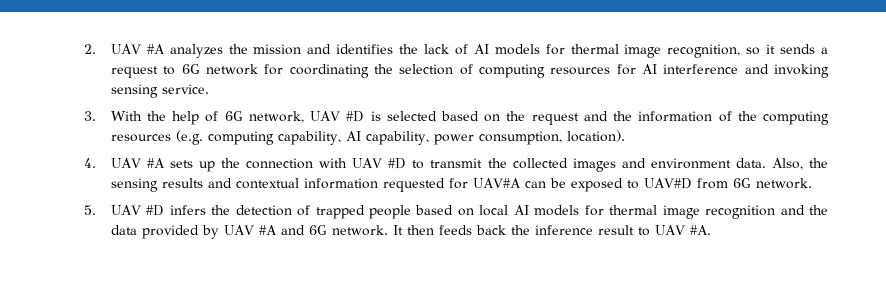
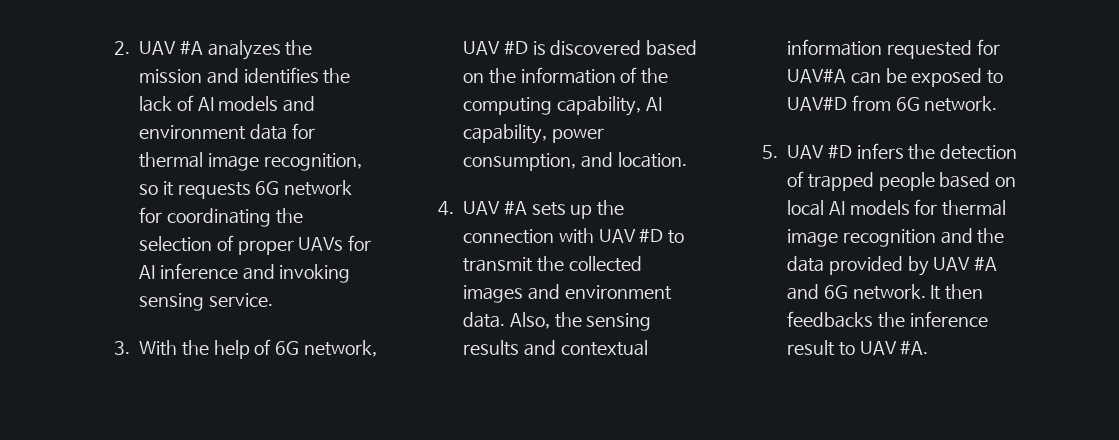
- 2. UAV #A analyzes the mission and identifies the lack of AI models for thermal image recognition, so it sends a request to 6G network for coordinating the selection of computing resources for AI interference and invoking sensing service.
+ 2. UAV #A analyzes the mission and identifies the lack of AI models and environment data for thermal image recognition, so it requests 6G network for coordinating the selection of proper UAVs for AI inference and invoking sensing service.
- 3. With the help of 6G network, UAV #D is selected based on the request and the information of the computing resources (e.g. computing capability, AI capability, power consumption, location).
+ 3. With the help of 6G network, UAV #D is discovered based on the information of the computing capability, AI capability, power consumption, and location.
- It then feeds back the inference result to UAV #A.
+ It then feedbacks the inference result to UAV #A.

